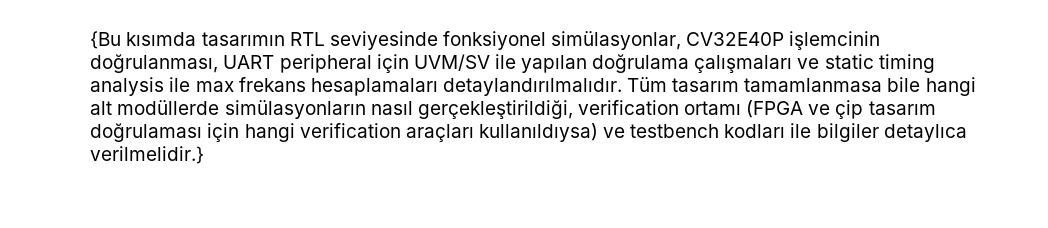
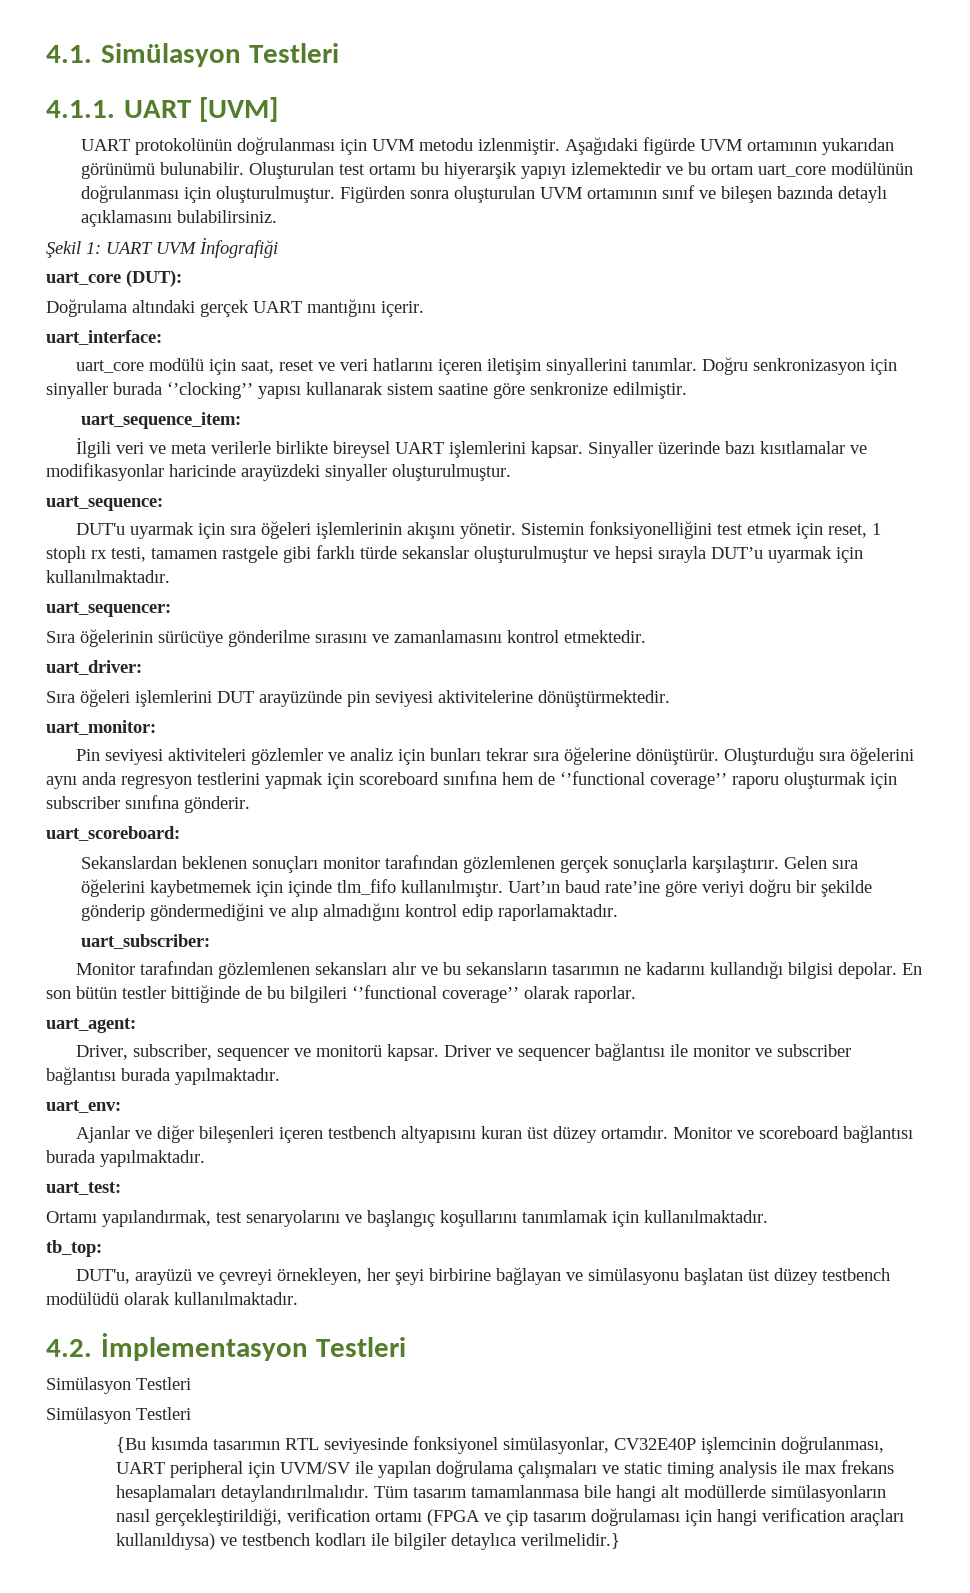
+ 4.1. Simülasyon Testleri
+ 4.1.1. UART [UVM]
+ UART protokolünün doğrulanması için UVM metodu izlenmiştir. Aşağıdaki figürde UVM ortamının yukarıdan görünümü bulunabilir. Oluşturulan test ortamı bu hiyerarşik yapıyı izlemektedir ve bu ortam uart_core modülünün doğrulanması için oluşturulmuştur. Figürden sonra oluşturulan UVM ortamının sınıf ve bileşen bazında detaylı açıklamasını bulabilirsiniz.
+ Şekil 1: UART UVM İnfografiği
+ uart_core (DUT):
+ Doğrulama altındaki gerçek UART mantığını içerir.
+ uart_interface:
+ uart_core modülü için saat, reset ve veri hatlarını içeren iletişim sinyallerini tanımlar. Doğru senkronizasyon için sinyaller burada ‘’clocking’’ yapısı kullanarak sistem saatine göre senkronize edilmiştir.
+ uart_sequence_item:
+ İlgili veri ve meta verilerle birlikte bireysel UART işlemlerini kapsar. Sinyaller üzerinde bazı kısıtlamalar ve modifikasyonlar haricinde arayüzdeki sinyaller oluşturulmuştur.
+ uart_sequence:
+ DUT'u uyarmak için sıra öğeleri işlemlerinin akışını yönetir. Sistemin fonksiyonelliğini test etmek için reset, 1 stoplı rx testi, tamamen rastgele gibi farklı türde sekanslar oluşturulmuştur ve hepsi sırayla DUT’u uyarmak için kullanılmaktadır.
+ uart_sequencer:
+ Sıra öğelerinin sürücüye gönderilme sırasını ve zamanlamasını kontrol etmektedir.
+ uart_driver:
+ Sıra öğeleri işlemlerini DUT arayüzünde pin seviyesi aktivitelerine dönüştürmektedir.
+ uart_monitor:
+ Pin seviyesi aktiviteleri gözlemler ve analiz için bunları tekrar sıra öğelerine dönüştürür. Oluşturduğu sıra öğelerini aynı anda regresyon testlerini yapmak için scoreboard sınıfına hem de ‘’functional coverage’’ raporu oluşturmak için subscriber sınıfına gönderir.
+ uart_scoreboard:
+ Sekanslardan beklenen sonuçları monitor tarafından gözlemlenen gerçek sonuçlarla karşılaştırır. Gelen sıra öğelerini kaybetmemek için içinde tlm_fifo kullanılmıştır. Uart’ın baud rate’ine göre veriyi doğru bir şekilde gönderip göndermediğini ve alıp almadığını kontrol edip raporlamaktadır.
+ uart_subscriber:
+ Monitor tarafından gözlemlenen sekansları alır ve bu sekansların tasarımın ne kadarını kullandığı bilgisi depolar. En son bütün testler bittiğinde de bu bilgileri ‘’functional coverage’’ olarak raporlar.
+ uart_agent:
+ Driver, subscriber, sequencer ve monitorü kapsar. Driver ve sequencer bağlantısı ile monitor ve subscriber bağlantısı burada yapılmaktadır.
+ uart_env:
+ Ajanlar ve diğer bileşenleri içeren testbench altyapısını kuran üst düzey ortamdır. Monitor ve scoreboard bağlantısı burada yapılmaktadır.
+ uart_test:
+ Ortamı yapılandırmak, test senaryolarını ve başlangıç koşullarını tanımlamak için kullanılmaktadır.
+ tb_top:
+ DUT'u, arayüzü ve çevreyi örnekleyen, her şeyi birbirine bağlayan ve simülasyonu başlatan üst düzey testbench modülüdü olarak kullanılmaktadır.
+ 4.2. İmplementasyon Testleri
+ Simülasyon Testleri
+ Simülasyon Testleri

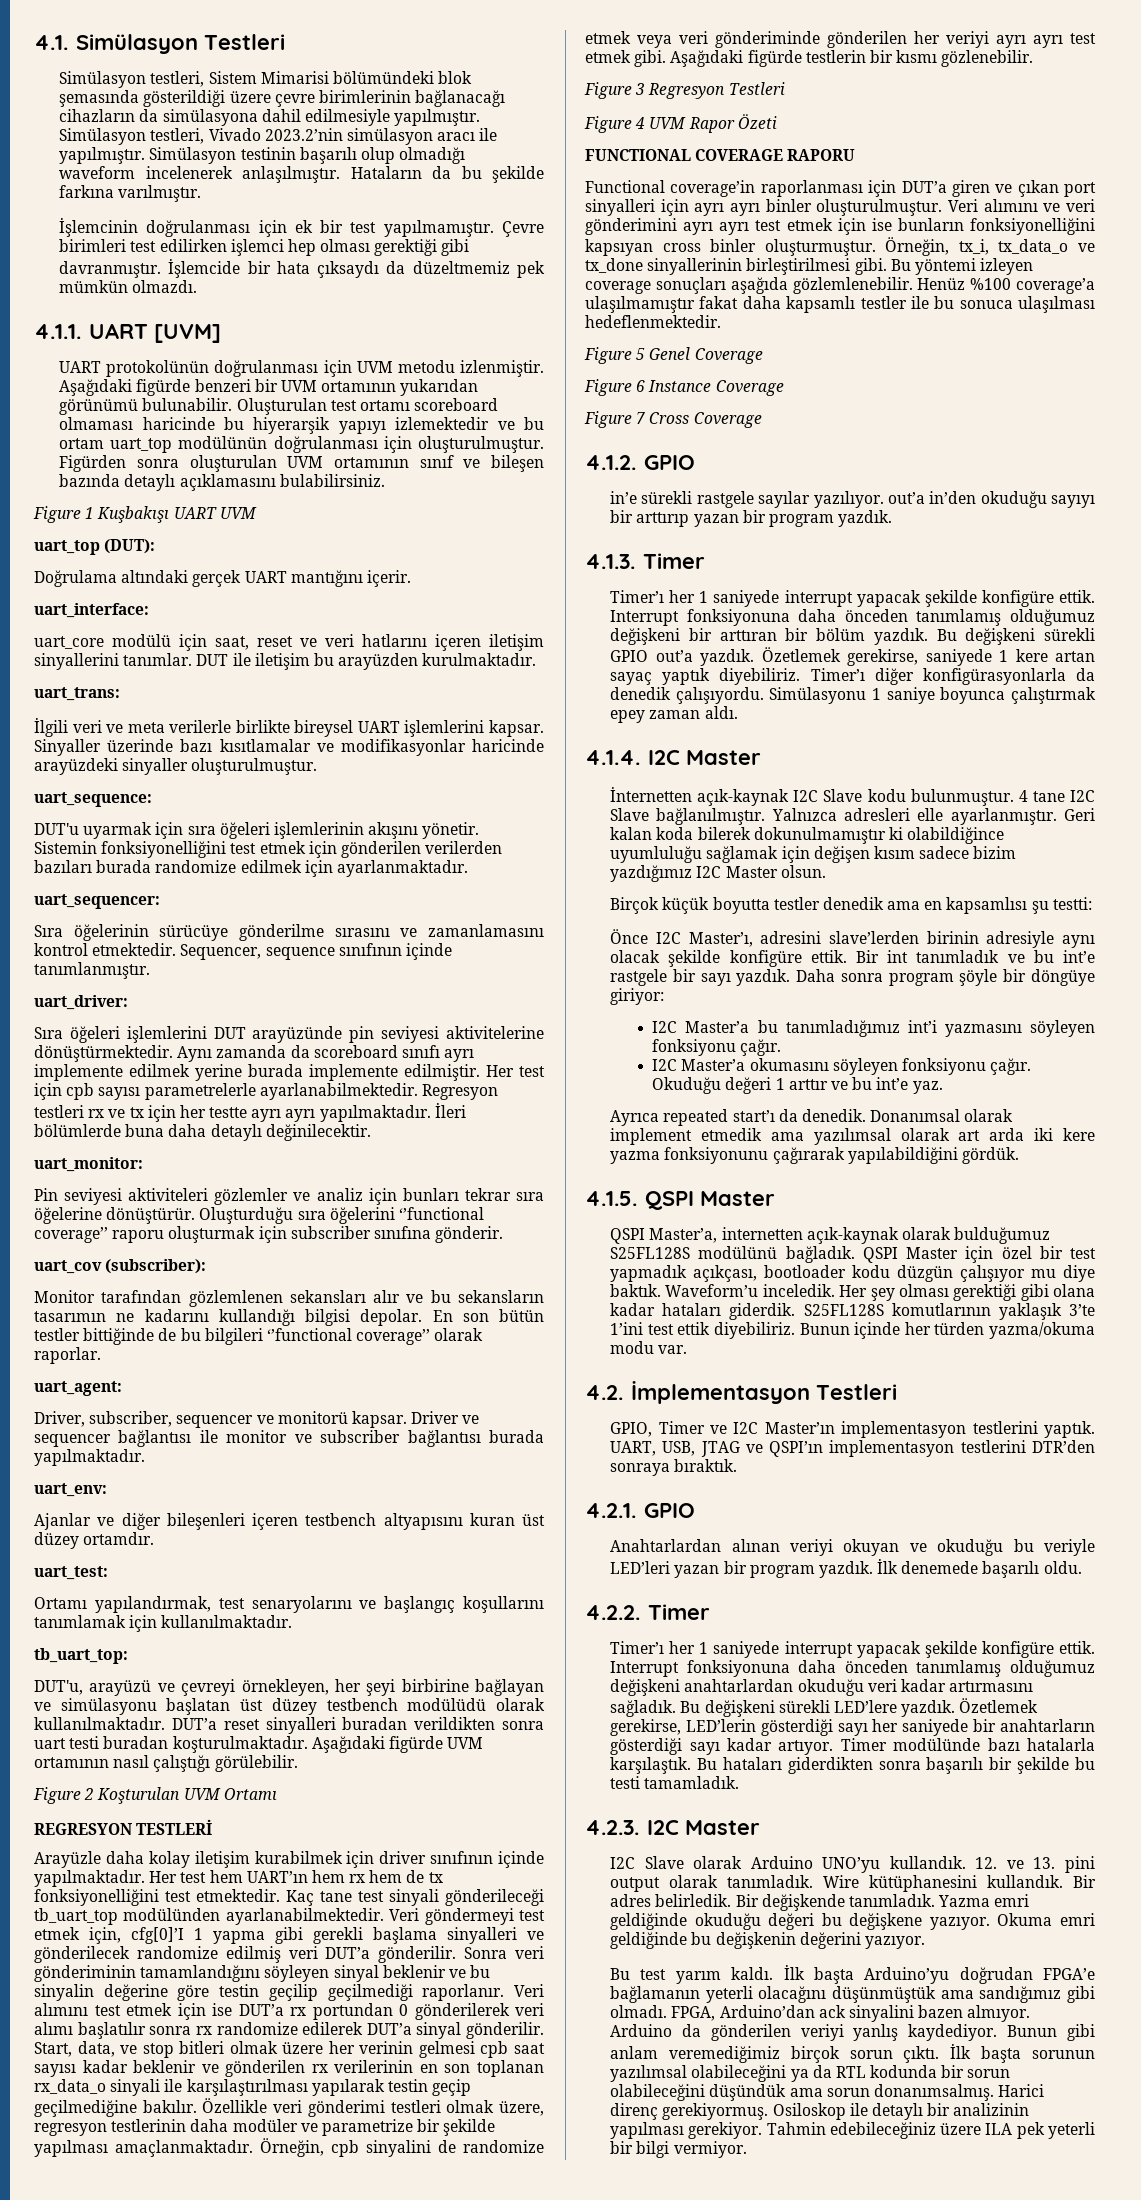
+ Simülasyon testleri, Sistem Mimarisi bölümündeki blok şemasında gösterildiği üzere çevre birimlerinin bağlanacağı cihazların da simülasyona dahil edilmesiyle yapılmıştır. Simülasyon testleri, Vivado 2023.2’nin simülasyon aracı ile yapılmıştır. Simülasyon testinin başarılı olup olmadığı waveform incelenerek anlaşılmıştır. Hataların da bu şekilde farkına varılmıştır.
+ İşlemcinin doğrulanması için ek bir test yapılmamıştır. Çevre birimleri test edilirken işlemci hep olması gerektiği gibi davranmıştır. İşlemcide bir hata çıksaydı da düzeltmemiz pek mümkün olmazdı.
- Aşağıdaki figürde UVM ortamının yukarıdan görünümü bulunabilir.
+ Aşağıdaki figürde benzeri bir UVM ortamının yukarıdan görünümü bulunabilir.
- Oluşturulan test ortamı bu hiyerarşik yapıyı izlemektedir ve bu ortam uart_core modülünün doğrulanması için oluşturulmuştur.
+ Oluşturulan test ortamı scoreboard olmaması haricinde bu hiyerarşik yapıyı izlemektedir ve bu ortam uart_top modülünün doğrulanması için oluşturulmuştur.
- Şekil 1: UART UVM İnfografiği
- uart_core (DUT):
+ Figure 1 Kuşbakışı UART UVM
+ uart_top (DUT):
- Doğru senkronizasyon için sinyaller burada ‘’clocking’’ yapısı kullanarak sistem saatine göre senkronize edilmiştir.
- uart_sequence_item:
+ DUT ile iletişim bu arayüzden kurulmaktadır.
+ uart_trans:
- Sistemin fonksiyonelliğini test etmek için reset, 1 stoplı rx testi, tamamen rastgele gibi farklı türde sekanslar oluşturulmuştur ve hepsi sırayla DUT’u uyarmak için kullanılmaktadır.
+ Sistemin fonksiyonelliğini test etmek için gönderilen verilerden bazıları burada randomize edilmek için ayarlanmaktadır.
+ Sequencer, sequence sınıfının içinde tanımlanmıştır.
+ Aynı zamanda da scoreboard sınıfı ayrı implemente edilmek yerine burada implemente edilmiştir. Her test için cpb sayısı parametrelerle ayarlanabilmektedir. Regresyon testleri rx ve tx için her testte ayrı ayrı yapılmaktadır. İleri bölümlerde buna daha detaylı değinilecektir.
- Oluşturduğu sıra öğelerini aynı anda regresyon testlerini yapmak için scoreboard sınıfına hem de ‘’functional coverage’’ raporu oluşturmak için subscriber sınıfına gönderir.
+ Oluşturduğu sıra öğelerini ‘’functional coverage’’ raporu oluşturmak için subscriber sınıfına gönderir.
- uart_scoreboard:
- Sekanslardan beklenen sonuçları monitor tarafından gözlemlenen gerçek sonuçlarla karşılaştırır. Gelen sıra öğelerini kaybetmemek için içinde tlm_fifo kullanılmıştır. Uart’ın baud rate’ine göre veriyi doğru bir şekilde gönderip göndermediğini ve alıp almadığını kontrol edip raporlamaktadır.
- uart_subscriber:
+ uart_cov (subscriber):
- Monitor ve scoreboard bağlantısı burada yapılmaktadır.
- tb_top:
+ tb_uart_top:
- DUT'u, arayüzü ve çevreyi örnekleyen, her şeyi birbirine bağlayan ve simülasyonu başlatan üst düzey testbench modülüdü olarak kullanılmaktadır.
+ DUT'u, arayüzü ve çevreyi örnekleyen, her şeyi birbirine bağlayan ve simülasyonu başlatan üst düzey testbench modülüdü olarak kullanılmaktadır. DUT’a reset sinyalleri buradan verildikten sonra uart testi buradan koşturulmaktadır. Aşağıdaki figürde UVM ortamının nasıl çalıştığı görülebilir.
+ Figure 2 Koşturulan UVM Ortamı
+ REGRESYON TESTLERİ
+ Arayüzle daha kolay iletişim kurabilmek için driver sınıfının içinde yapılmaktadır. Her test hem UART’ın hem rx hem de tx fonksiyonelliğini test etmektedir. Kaç tane test sinyali gönderileceği tb_uart_top modülünden ayarlanabilmektedir. Veri göndermeyi test etmek için, cfg[0]’I 1 yapma gibi gerekli başlama sinyalleri ve gönderilecek randomize edilmiş veri DUT’a gönderilir. Sonra veri gönderiminin tamamlandığını söyleyen sinyal beklenir ve bu sinyalin değerine göre testin geçilip geçilmediği raporlanır. Veri alımını test etmek için ise DUT’a rx portundan 0 gönderilerek veri alımı başlatılır sonra rx randomize edilerek DUT’a sinyal gönderilir. Start, data, ve stop bitleri olmak üzere her verinin gelmesi cpb saat sayısı kadar beklenir ve gönderilen rx verilerinin en son toplanan rx_data_o sinyali ile karşılaştırılması yapılarak testin geçip geçilmediğine bakılır. Özellikle veri gönderimi testleri olmak üzere, regresyon testlerinin daha modüler ve parametrize bir şekilde yapılması amaçlanmaktadır. Örneğin, cpb sinyalini de randomize etmek veya veri gönderiminde gönderilen her veriyi ayrı ayrı test etmek gibi. Aşağıdaki figürde testlerin bir kısmı gözlenebilir.
+ Figure 3 Regresyon Testleri
+ Figure 4 UVM Rapor Özeti
+ FUNCTIONAL COVERAGE RAPORU
+ Functional coverage’in raporlanması için DUT’a giren ve çıkan port sinyalleri için ayrı ayrı binler oluşturulmuştur. Veri alımını ve veri gönderimini ayrı ayrı test etmek için ise bunların fonksiyonelliğini kapsıyan cross binler oluşturmuştur. Örneğin, tx_i, tx_data_o ve tx_done sinyallerinin birleştirilmesi gibi. Bu yöntemi izleyen coverage sonuçları aşağıda gözlemlenebilir. Henüz %100 coverage’a ulaşılmamıştır fakat daha kapsamlı testler ile bu sonuca ulaşılması hedeflenmektedir.
+ Figure 5 Genel Coverage
+ Figure 6 Instance Coverage
+ Figure 7 Cross Coverage
+ 4.1.2. GPIO
+ in’e sürekli rastgele sayılar yazılıyor. out’a in’den okuduğu sayıyı bir arttırıp yazan bir program yazdık.
+ 4.1.3. Timer
+ Timer’ı her 1 saniyede interrupt yapacak şekilde konfigüre ettik. Interrupt fonksiyonuna daha önceden tanımlamış olduğumuz değişkeni bir arttıran bir bölüm yazdık. Bu değişkeni sürekli GPIO out’a yazdık. Özetlemek gerekirse, saniyede 1 kere artan sayaç yaptık diyebiliriz. Timer’ı diğer konfigürasyonlarla da denedik çalışıyordu. Simülasyonu 1 saniye boyunca çalıştırmak epey zaman aldı.
+ 4.1.4. I2C Master
+ İnternetten açık-kaynak I2C Slave kodu bulunmuştur. 4 tane I2C Slave bağlanılmıştır. Yalnızca adresleri elle ayarlanmıştır. Geri kalan koda bilerek dokunulmamıştır ki olabildiğince uyumluluğu sağlamak için değişen kısım sadece bizim yazdığımız I2C Master olsun.
+ Birçok küçük boyutta testler denedik ama en kapsamlısı şu testti:
+ Önce I2C Master’ı, adresini slave’lerden birinin adresiyle aynı olacak şekilde konfigüre ettik. Bir int tanımladık ve bu int’e rastgele bir sayı yazdık. Daha sonra program şöyle bir döngüye giriyor:
+ I2C Master’a bu tanımladığımız int’i yazmasını söyleyen fonksiyonu çağır.
+ I2C Master’a okumasını söyleyen fonksiyonu çağır. Okuduğu değeri 1 arttır ve bu int’e yaz.
+ Ayrıca repeated start’ı da denedik. Donanımsal olarak implement etmedik ama yazılımsal olarak art arda iki kere yazma fonksiyonunu çağırarak yapılabildiğini gördük.
+ 4.1.5. QSPI Master
+ QSPI Master’a, internetten açık-kaynak olarak bulduğumuz S25FL128S modülünü bağladık. QSPI Master için özel bir test yapmadık açıkçası, bootloader kodu düzgün çalışıyor mu diye baktık. Waveform’u inceledik. Her şey olması gerektiği gibi olana kadar hataları giderdik. S25FL128S komutlarının yaklaşık 3’te 1’ini test ettik diyebiliriz. Bunun içinde her türden yazma/okuma modu var.
  4.2. İmplementasyon Testleri
- Simülasyon Testleri
- Simülasyon Testleri
- {Bu kısımda tasarımın RTL seviyesinde fonksiyonel simülasyonlar, CV32E40P işlemcinin doğrulanması, UART peripheral için UVM/SV ile yapılan doğrulama çalışmaları ve static timing analysis ile max frekans hesaplamaları detaylandırılmalıdır. Tüm tasarım tamamlanmasa bile hangi alt modüllerde simülasyonların nasıl gerçekleştirildiği, verification ortamı (FPGA ve çip tasarım doğrulaması için hangi verification araçları kullanıldıysa) ve testbench kodları ile bilgiler detaylıca verilmelidir.}
+ GPIO, Timer ve I2C Master’ın implementasyon testlerini yaptık. UART, USB, JTAG ve QSPI’ın implementasyon testlerini DTR’den sonraya bıraktık.
+ 4.2.1. GPIO
+ Anahtarlardan alınan veriyi okuyan ve okuduğu bu veriyle LED’leri yazan bir program yazdık. İlk denemede başarılı oldu.
+ 4.2.2. Timer
+ Timer’ı her 1 saniyede interrupt yapacak şekilde konfigüre ettik. Interrupt fonksiyonuna daha önceden tanımlamış olduğumuz değişkeni anahtarlardan okuduğu veri kadar artırmasını sağladık. Bu değişkeni sürekli LED’lere yazdık. Özetlemek gerekirse, LED’lerin gösterdiği sayı her saniyede bir anahtarların gösterdiği sayı kadar artıyor. Timer modülünde bazı hatalarla karşılaştık. Bu hataları giderdikten sonra başarılı bir şekilde bu testi tamamladık.
+ 4.2.3. I2C Master
+ I2C Slave olarak Arduino UNO’yu kullandık. 12. ve 13. pini output olarak tanımladık. Wire kütüphanesini kullandık. Bir adres belirledik. Bir değişkende tanımladık. Yazma emri geldiğinde okuduğu değeri bu değişkene yazıyor. Okuma emri geldiğinde bu değişkenin değerini yazıyor.
+ Bu test yarım kaldı. İlk başta Arduino’yu doğrudan FPGA’e bağlamanın yeterli olacağını düşünmüştük ama sandığımız gibi olmadı. FPGA, Arduino’dan ack sinyalini bazen almıyor. Arduino da gönderilen veriyi yanlış kaydediyor. Bunun gibi anlam veremediğimiz birçok sorun çıktı. İlk başta sorunun yazılımsal olabileceğini ya da RTL kodunda bir sorun olabileceğini düşündük ama sorun donanımsalmış. Harici direnç gerekiyormuş. Osiloskop ile detaylı bir analizinin yapılması gerekiyor. Tahmin edebileceğiniz üzere ILA pek yeterli bir bilgi vermiyor.

